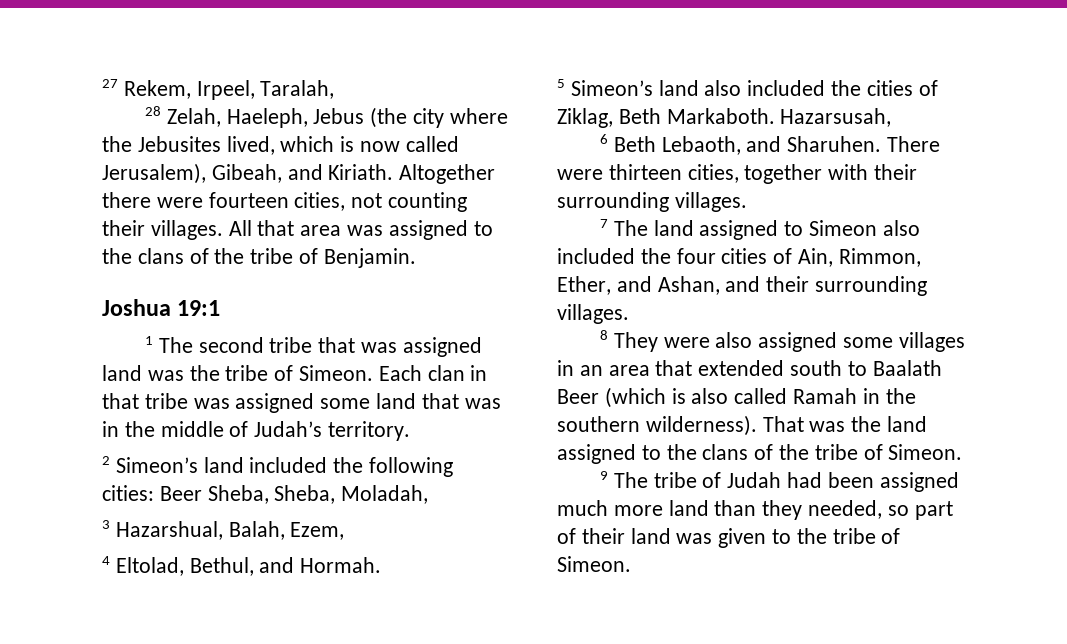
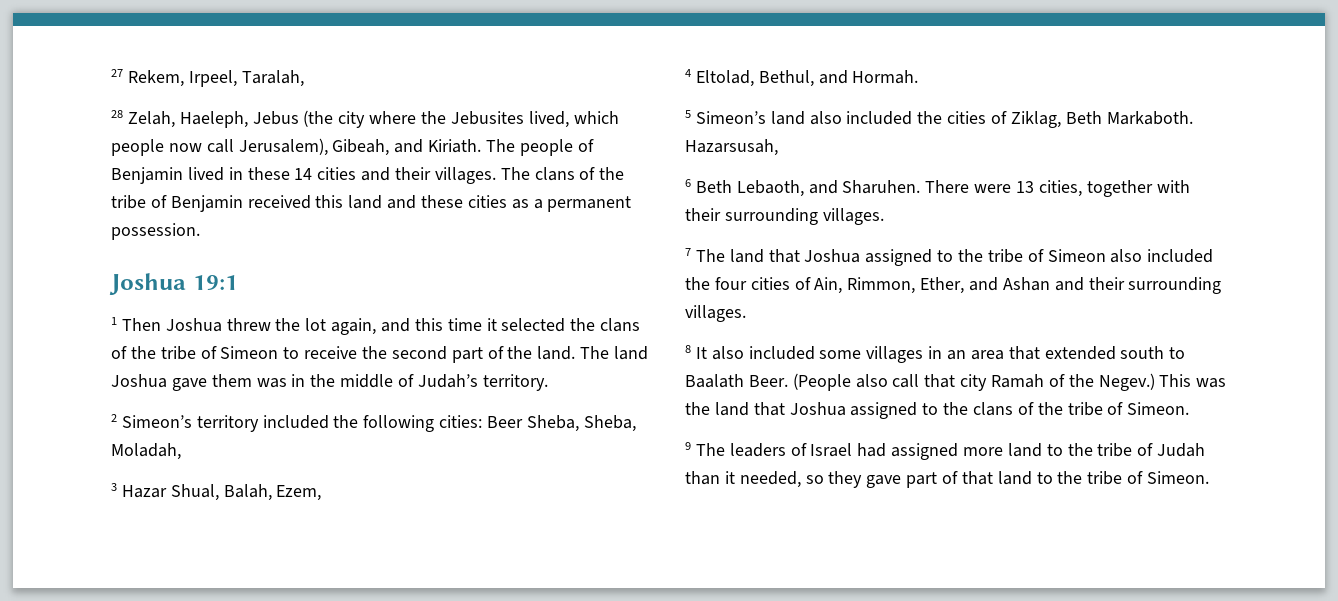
- 28 Zelah, Haeleph, Jebus (the city where the Jebusites lived, which is now called Jerusalem), Gibeah, and Kiriath.
+ 28 Zelah, Haeleph, Jebus (the city where the Jebusites lived, which people now call Jerusalem), Gibeah, and Kiriath.
- Altogether there were fourteen cities, not counting their villages. All that area was assigned to the clans of the tribe of Benjamin.
+ The people of Benjamin lived in these 14 cities and their villages. The clans of the tribe of Benjamin received this land and these cities as a permanent possession.
  Joshua 19:1
- 1 The second tribe that was assigned land was the tribe of Simeon. Each clan in that tribe was assigned some land that was in the middle of Judah’s territory.
+ 1 Then Joshua threw the lot again, and this time it selected the clans of the tribe of Simeon to receive the second part of the land. The land Joshua gave them was in the middle of Judah’s territory.
- 2 Simeon’s land included the following cities: Beer Sheba, Sheba, Moladah,
+ 2 Simeon’s territory included the following cities: Beer Sheba, Sheba, Moladah,
- 3 Hazarshual, Balah, Ezem,
+ 3 Hazar Shual, Balah, Ezem,
- There were thirteen cities, together with their surrounding villages.
+ There were 13 cities, together with their surrounding villages.
- 7 The land assigned to Simeon also included the four cities of Ain, Rimmon, Ether, and Ashan, and their surrounding villages.
+ 7 The land that Joshua assigned to the tribe of Simeon also included the four cities of Ain, Rimmon, Ether, and Ashan and their surrounding villages.
- 8 They were also assigned some villages in an area that extended south to Baalath Beer (which is also called Ramah in the southern wilderness). That was the land assigned to the clans of the tribe of Simeon.
+ 8 It also included some villages in an area that extended south to Baalath Beer. (People also call that city Ramah of the Negev.) This was the land that Joshua assigned to the clans of the tribe of Simeon.
- 9 The tribe of Judah had been assigned much more land than they needed, so part of their land was given to the tribe of Simeon.
+ 9 The leaders of Israel had assigned more land to the tribe of Judah than it needed, so they gave part of that land to the tribe of Simeon.

